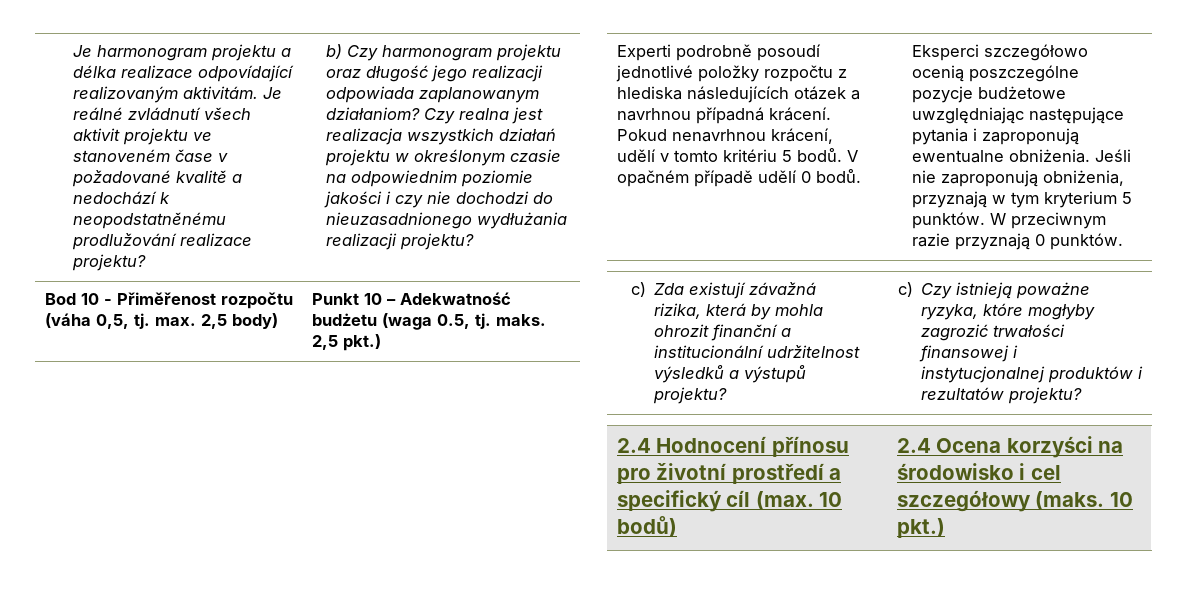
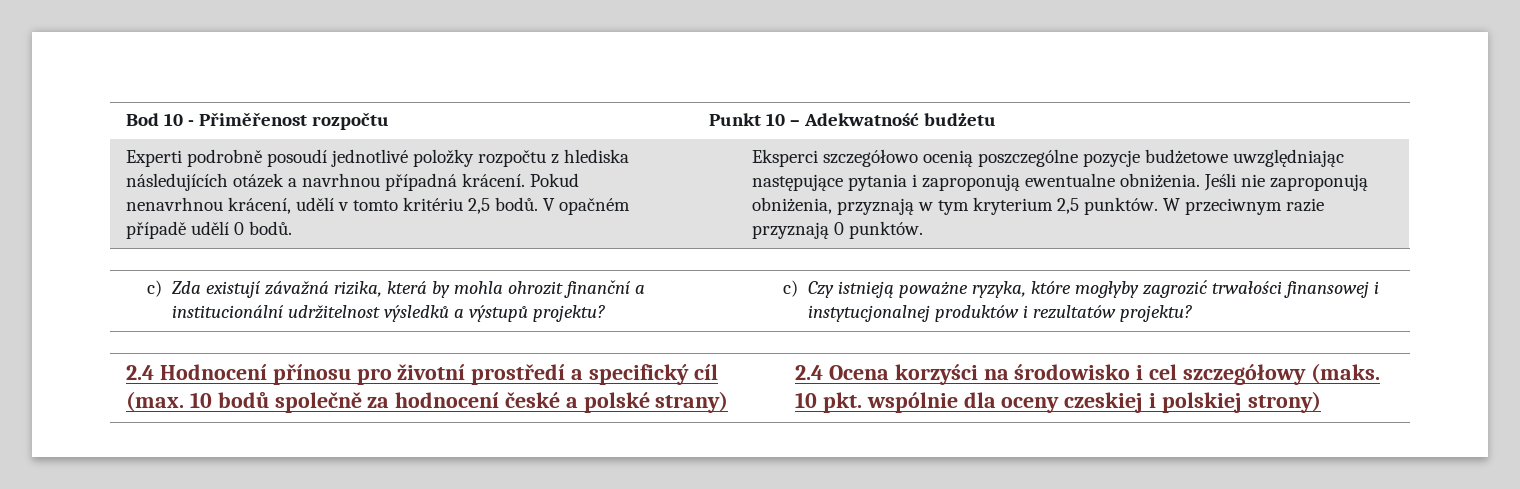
- Je harmonogram projektu a délka realizace odpovídající realizovaným aktivitám. Je reálné zvládnutí všech aktivit projektu ve stanoveném čase v požadované kvalitě a nedochází k neopodstatněnému prodlužování realizace projektu? | b) Czy harmonogram projektu oraz długość jego realizacji odpowiada zaplanowanym działaniom? Czy realna jest realizacja wszystkich działań projektu w określonym czasie na odpowiednim poziomie jakości i czy nie dochodzi do nieuzasadnionego wydłużania realizacji projektu?
- Bod 10 - Přiměřenost rozpočtu (váha 0,5, tj. max. 2,5 body) | Punkt 10 – Adekwatność budżetu (waga 0.5, tj. maks. 2,5 pkt.)
+ Bod 10 - Přiměřenost rozpočtu | Punkt 10 – Adekwatność budżetu
- Pokud nenavrhnou krácení, udělí v tomto kritériu 5 bodů.
+ Pokud nenavrhnou krácení, udělí v tomto kritériu 2,5 bodů.
- Jeśli nie zaproponują obniżenia, przyznają w tym kryterium 5 punktów.
+ Jeśli nie zaproponują obniżenia, przyznają w tym kryterium 2,5 punktów.
- 2.4 Hodnocení přínosu pro životní prostředí a specifický cíl (max. 10 bodů) | 2.4 Ocena korzyści na środowisko i cel szczegółowy (maks. 10 pkt.)
+ 2.4 Hodnocení přínosu pro životní prostředí a specifický cíl (max. 10 bodů společně za hodnocení české a polské strany) | 2.4 Ocena korzyści na środowisko i cel szczegółowy (maks. 10 pkt. wspólnie dla oceny czeskiej i polskiej strony)

